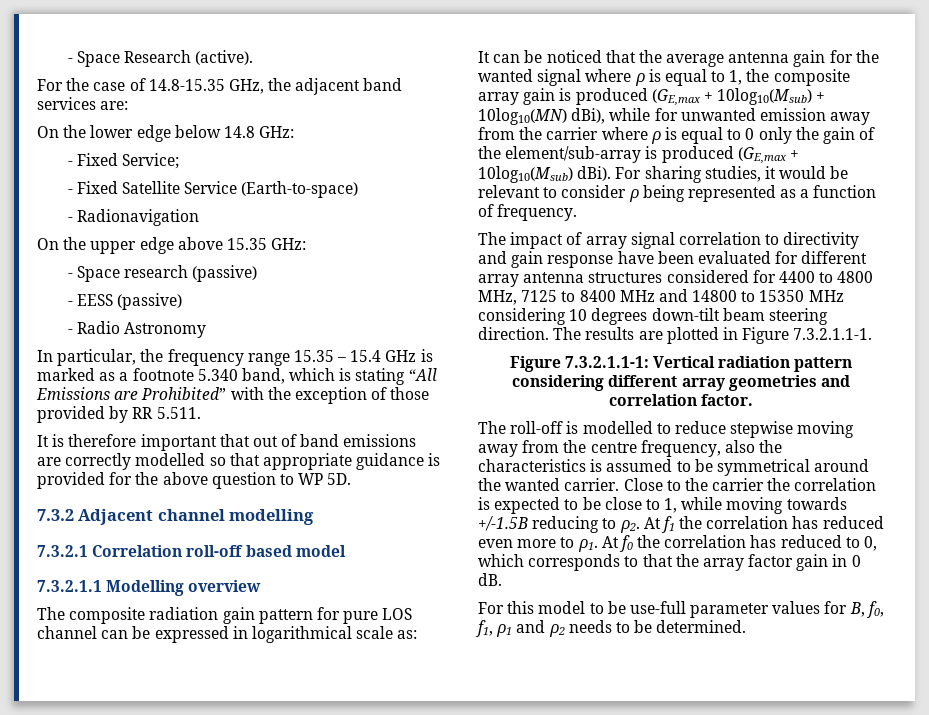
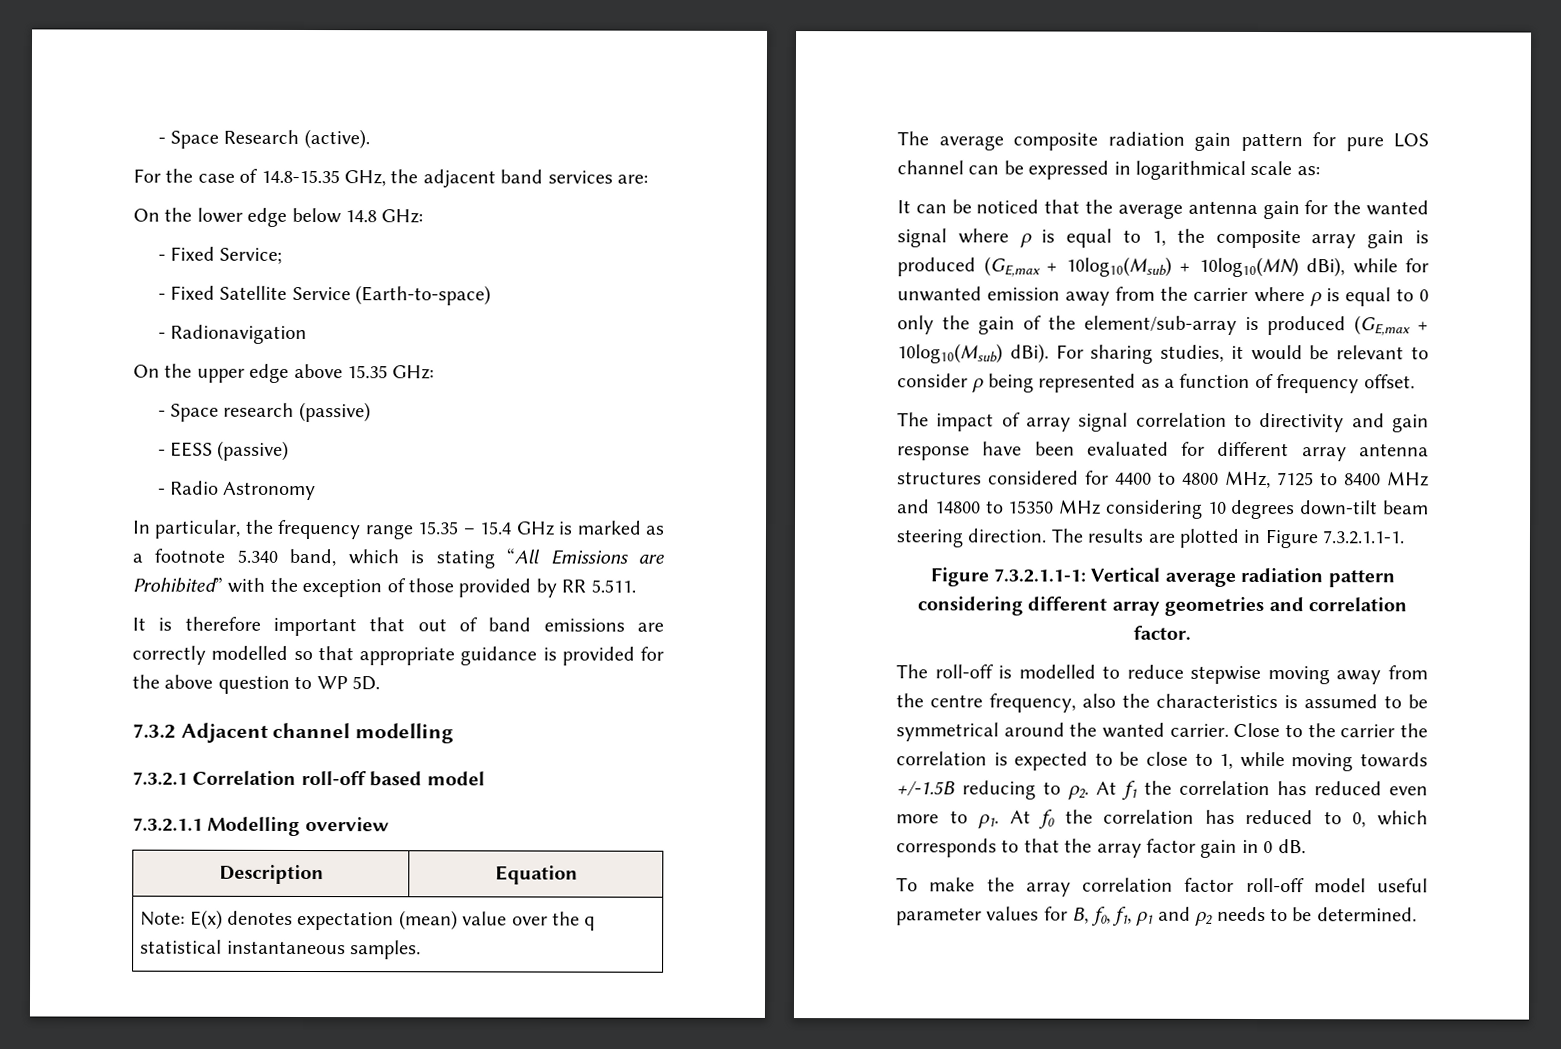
- The composite radiation gain pattern for pure LOS channel can be expressed in logarithmical scale as:
+ Description | Equation
+ Note: E(x) denotes expectation (mean) value over the q statistical instantaneous samples.
+ The average composite radiation gain pattern for pure LOS channel can be expressed in logarithmical scale as:
- For sharing studies, it would be relevant to consider ρ being represented as a function of frequency.
+ For sharing studies, it would be relevant to consider ρ being represented as a function of frequency offset.
- Figure 7.3.2.1.1-1: Vertical radiation pattern considering different array geometries and correlation factor.
+ Figure 7.3.2.1.1-1: Vertical average radiation pattern considering different array geometries and correlation factor.
- For this model to be use-full parameter values for B, f0, f1, ρ1 and ρ2 needs to be determined.
+ To make the array correlation factor roll-off model useful parameter values for B, f0, f1, ρ1 and ρ2 needs to be determined.

